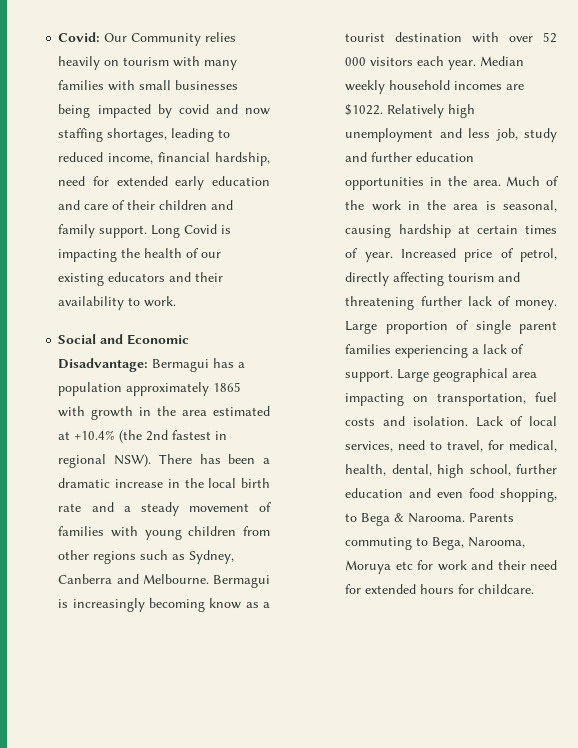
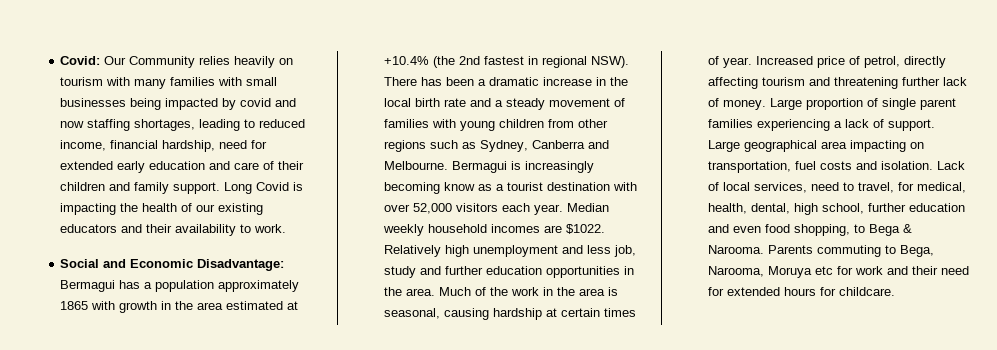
- Bermagui is increasingly becoming know as a tourist destination with over 52 000 visitors each year.
+ Bermagui is increasingly becoming know as a tourist destination with over 52,000 visitors each year.

